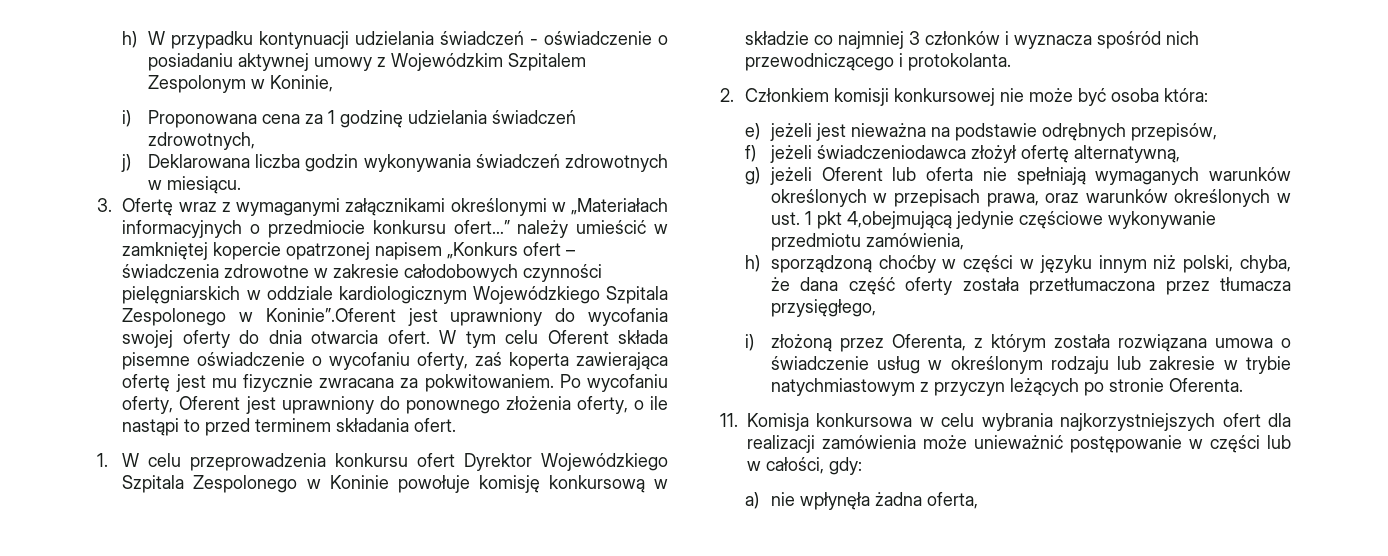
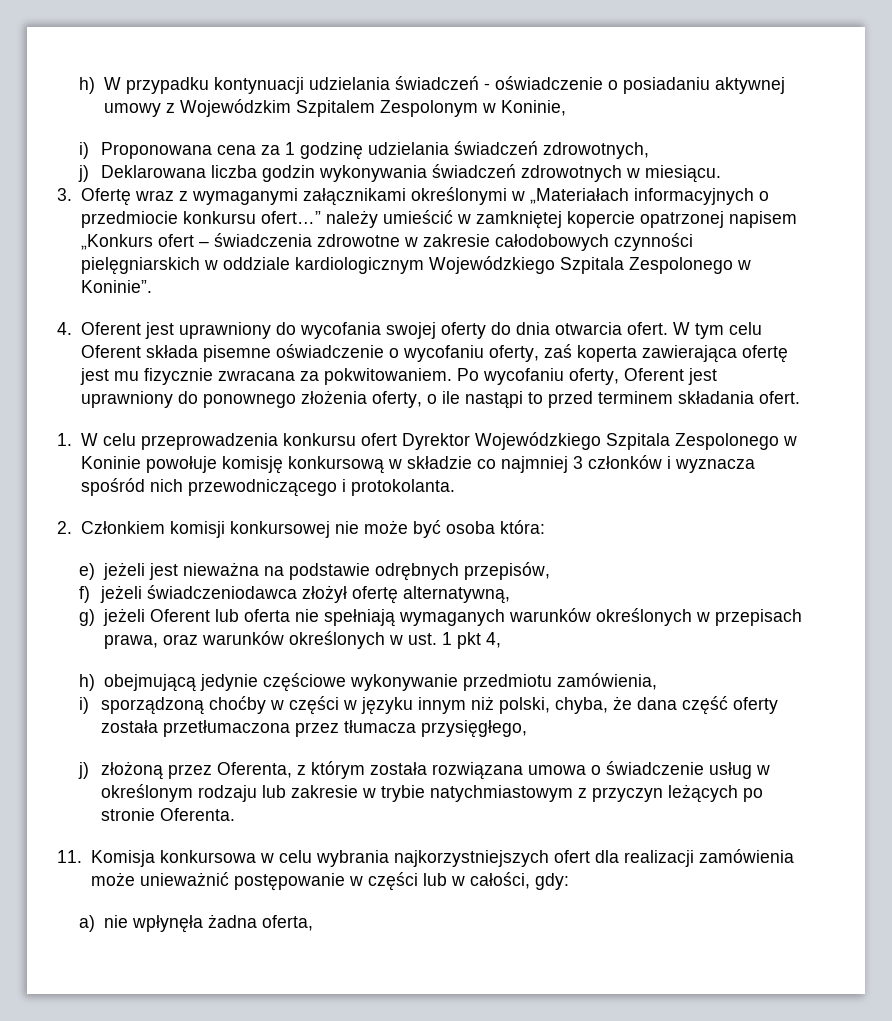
- 3. Ofertę wraz z wymaganymi załącznikami określonymi w „Materiałach informacyjnych o przedmiocie konkursu ofert…” należy umieścić w zamkniętej kopercie opatrzonej napisem „Konkurs ofert – świadczenia zdrowotne w zakresie całodobowych czynności pielęgniarskich w oddziale kardiologicznym Wojewódzkiego Szpitala Zespolonego w Koninie”.Oferent jest uprawniony do wycofania swojej oferty do dnia otwarcia ofert.
+ 3. Ofertę wraz z wymaganymi załącznikami określonymi w „Materiałach informacyjnych o przedmiocie konkursu ofert…” należy umieścić w zamkniętej kopercie opatrzonej napisem „Konkurs ofert – świadczenia zdrowotne w zakresie całodobowych czynności pielęgniarskich w oddziale kardiologicznym Wojewódzkiego Szpitala Zespolonego w Koninie”.
+ 4. Oferent jest uprawniony do wycofania swojej oferty do dnia otwarcia ofert.
- g) jeżeli Oferent lub oferta nie spełniają wymaganych warunków określonych w przepisach prawa, oraz warunków określonych w ust. 1 pkt 4,obejmującą jedynie częściowe wykonywanie przedmiotu zamówienia,
+ g) jeżeli Oferent lub oferta nie spełniają wymaganych warunków określonych w przepisach prawa, oraz warunków określonych w ust. 1 pkt 4,
+ h) obejmującą jedynie częściowe wykonywanie przedmiotu zamówienia,
- h) sporządzoną choćby w części w języku innym niż polski, chyba, że dana część oferty została przetłumaczona przez tłumacza przysięgłego,
+ i) sporządzoną choćby w części w języku innym niż polski, chyba, że dana część oferty została przetłumaczona przez tłumacza przysięgłego,
- i) złożoną przez Oferenta, z którym została rozwiązana umowa o świadczenie usług w określonym rodzaju lub zakresie w trybie natychmiastowym z przyczyn leżących po stronie Oferenta.
+ j) złożoną przez Oferenta, z którym została rozwiązana umowa o świadczenie usług w określonym rodzaju lub zakresie w trybie natychmiastowym z przyczyn leżących po stronie Oferenta.

